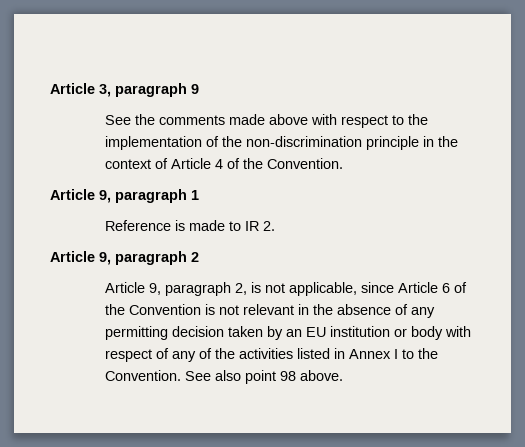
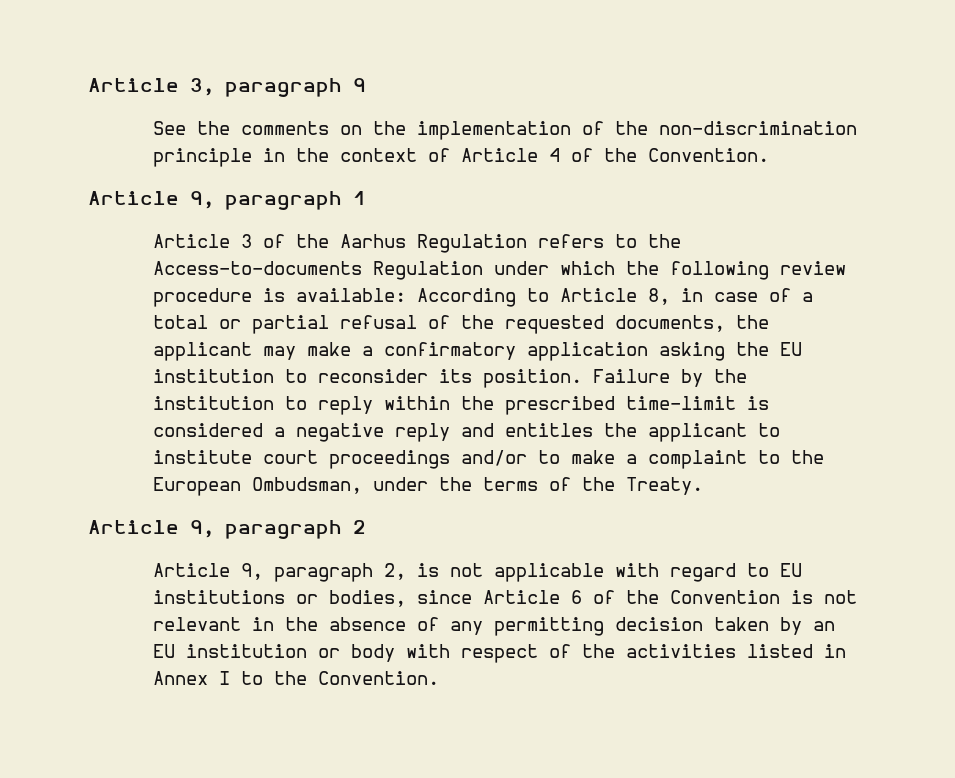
- See the comments made above with respect to the implementation of the non-discrimination principle in the context of Article 4 of the Convention.
+ See the comments on the implementation of the non-discrimination principle in the context of Article 4 of the Convention.
- Reference is made to IR 2.
+ Article 3 of the Aarhus Regulation refers to the Access-to-documents Regulation under which the following review procedure is available: According to Article 8, in case of a total or partial refusal of the requested documents, the applicant may make a confirmatory application asking the EU institution to reconsider its position. Failure by the institution to reply within the prescribed time-limit is considered a negative reply and entitles the applicant to institute court proceedings and/or to make a complaint to the European Ombudsman, under the terms of the Treaty.
- Article 9, paragraph 2, is not applicable, since Article 6 of the Convention is not relevant in the absence of any permitting decision taken by an EU institution or body with respect of any of the activities listed in Annex I to the Convention. See also point 98 above.
+ Article 9, paragraph 2, is not applicable with regard to EU institutions or bodies, since Article 6 of the Convention is not relevant in the absence of any permitting decision taken by an EU institution or body with respect of the activities listed in Annex I to the Convention.

